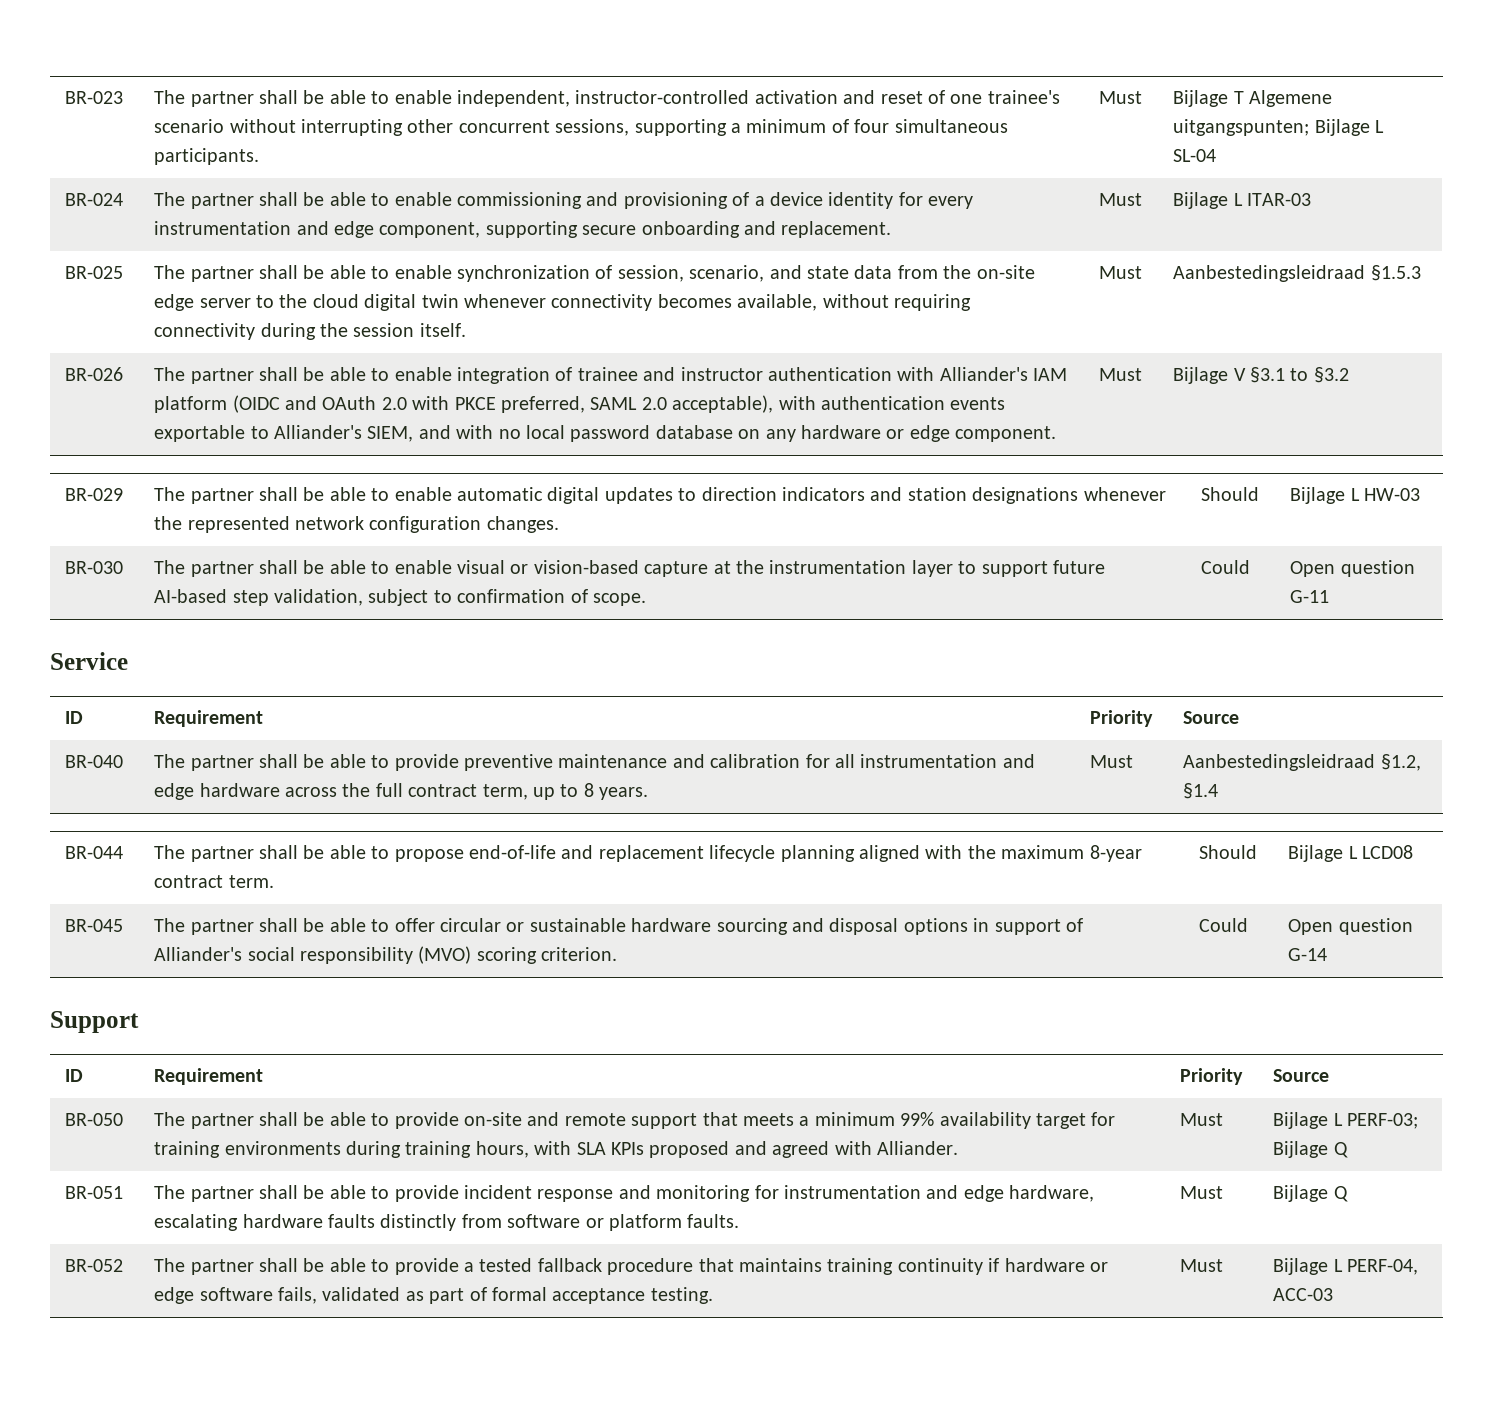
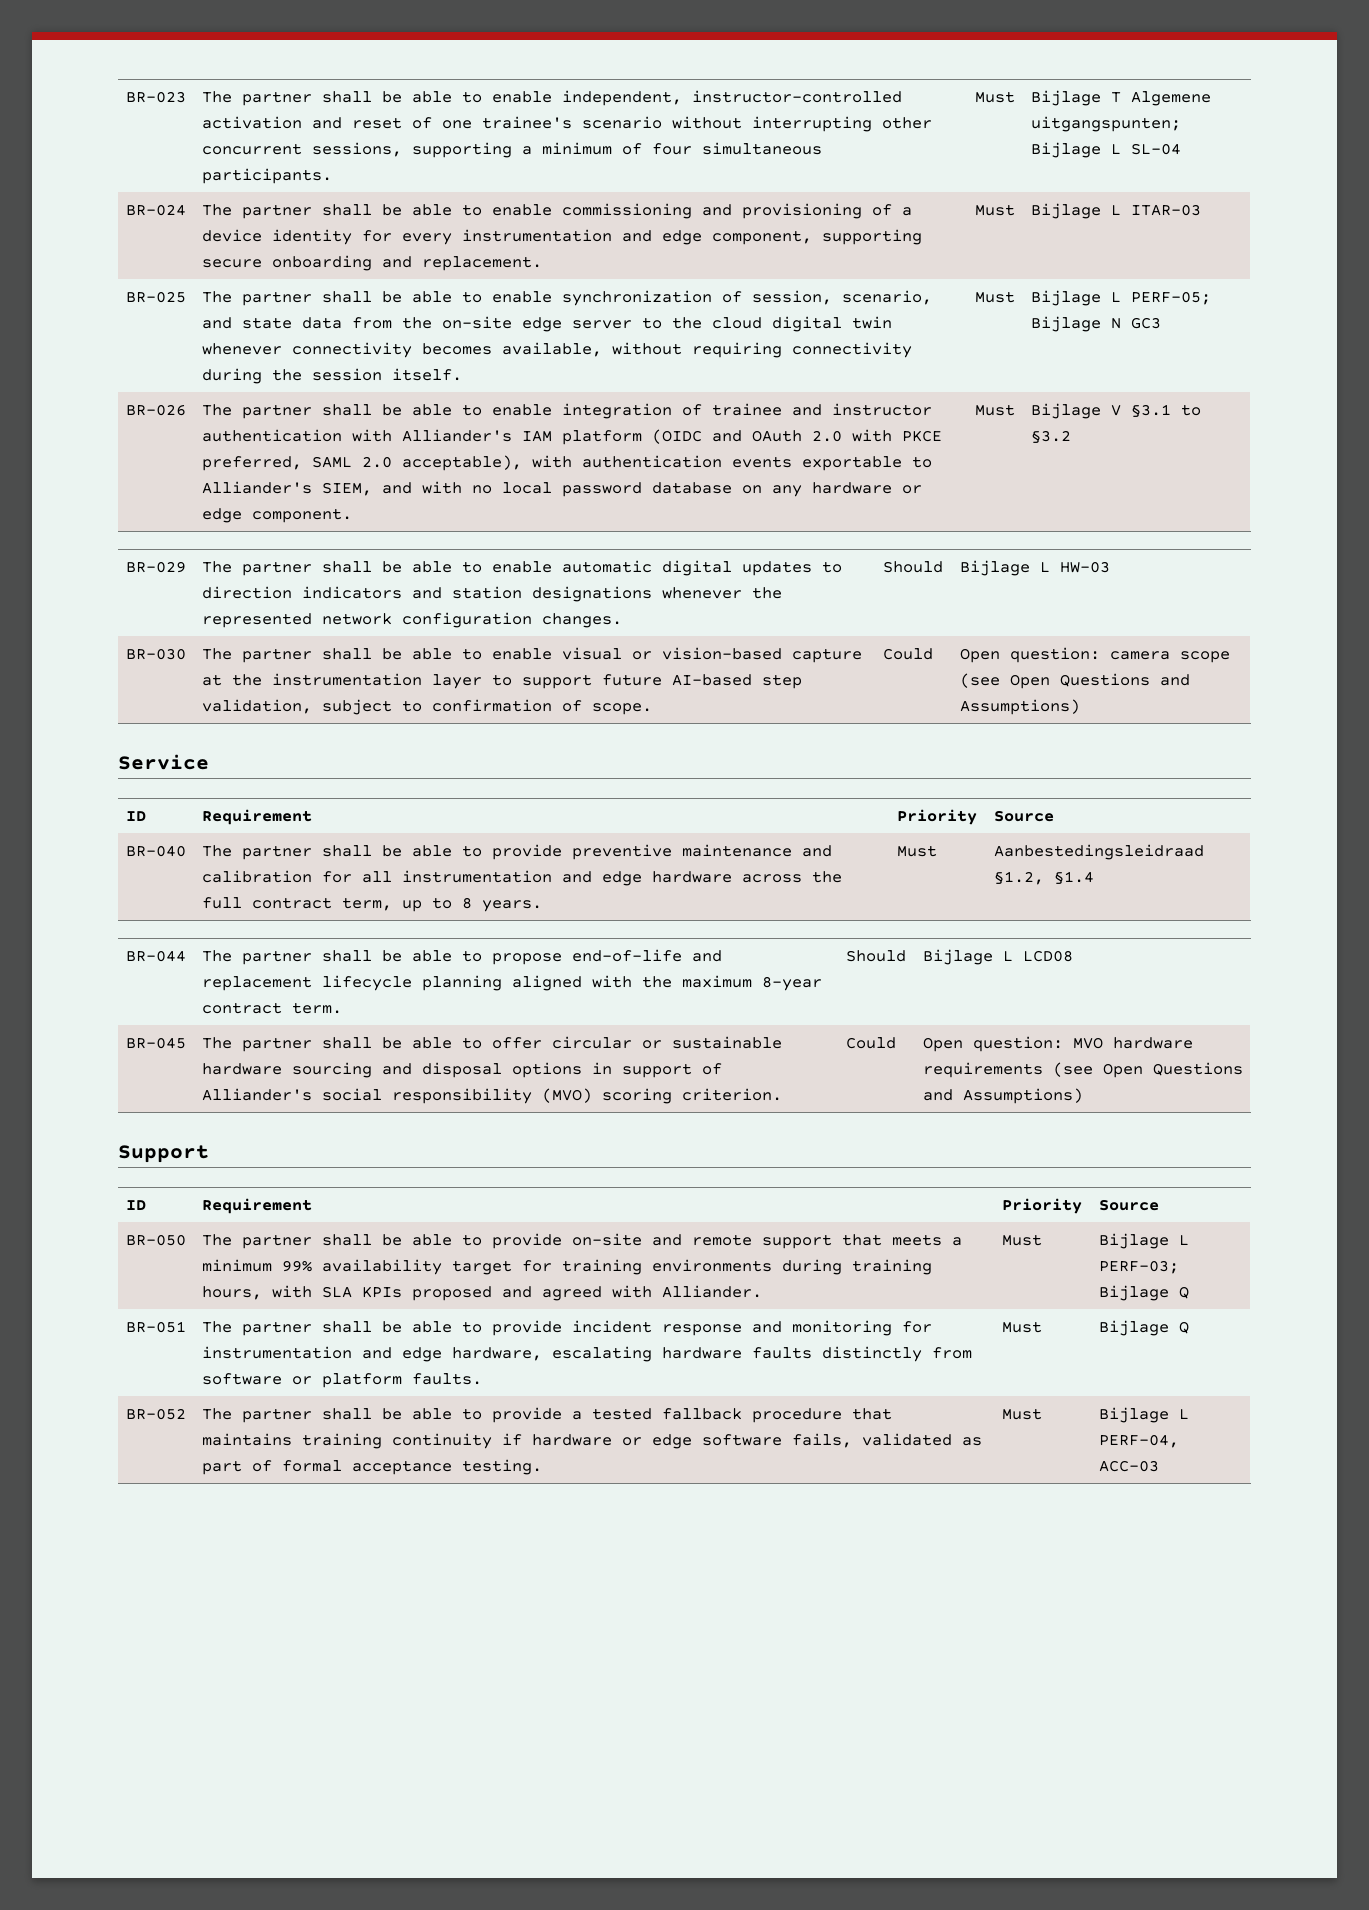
- Aanbestedingsleidraad §1.5.3
+ Bijlage L PERF-05; Bijlage N GC3
- BR-030 | The partner shall be able to enable visual or vision-based capture at the instrumentation layer to support future AI-based step validation, subject to confirmation of scope. | Could | Open question G-11
+ BR-030 | The partner shall be able to enable visual or vision-based capture at the instrumentation layer to support future AI-based step validation, subject to confirmation of scope. | Could | Open question: camera scope (see Open Questions and Assumptions)
- BR-045 | The partner shall be able to offer circular or sustainable hardware sourcing and disposal options in support of Alliander's social responsibility (MVO) scoring criterion. | Could | Open question G-14
+ BR-045 | The partner shall be able to offer circular or sustainable hardware sourcing and disposal options in support of Alliander's social responsibility (MVO) scoring criterion. | Could | Open question: MVO hardware requirements (see Open Questions and Assumptions)

